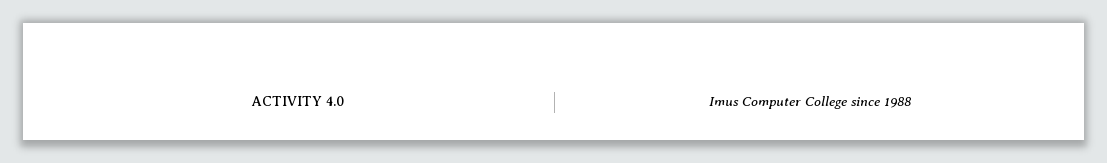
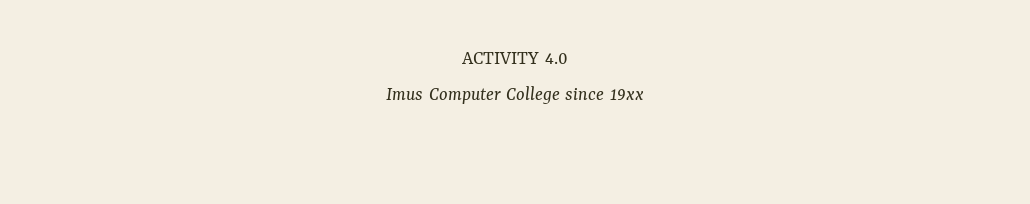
- Imus Computer College since 1988
+ Imus Computer College since 19xx

